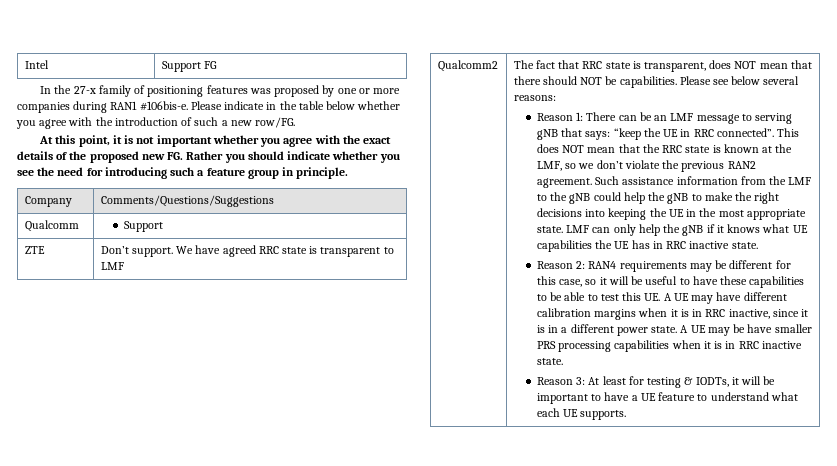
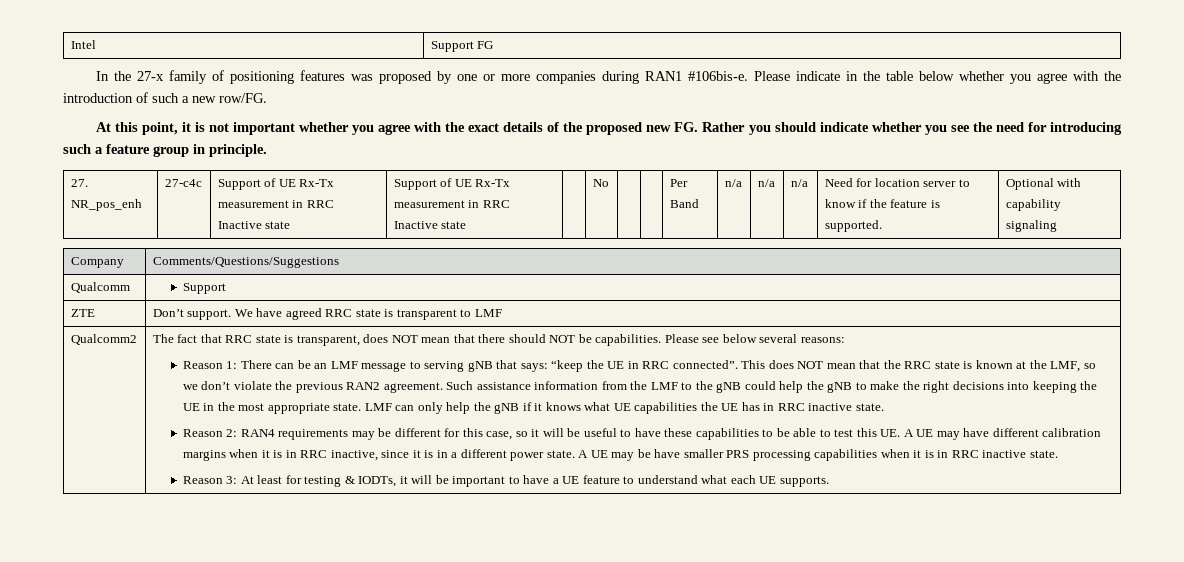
+ 27. NR_pos_enh | 27-c4c | Support of UE Rx-Tx measurement in RRC Inactive state | Support of UE Rx-Tx measurement in RRC Inactive state | | No | | | Per Band | n/a | n/a | n/a | Need for location server to know if the feature is supported. | Optional with capability signaling

